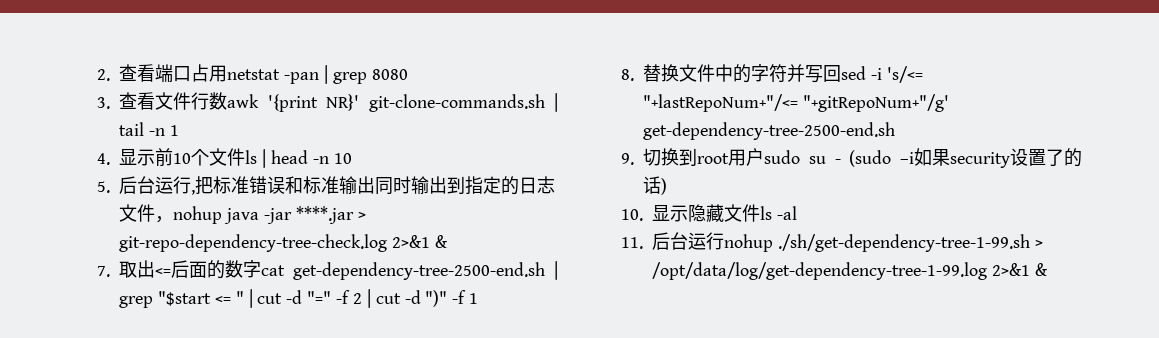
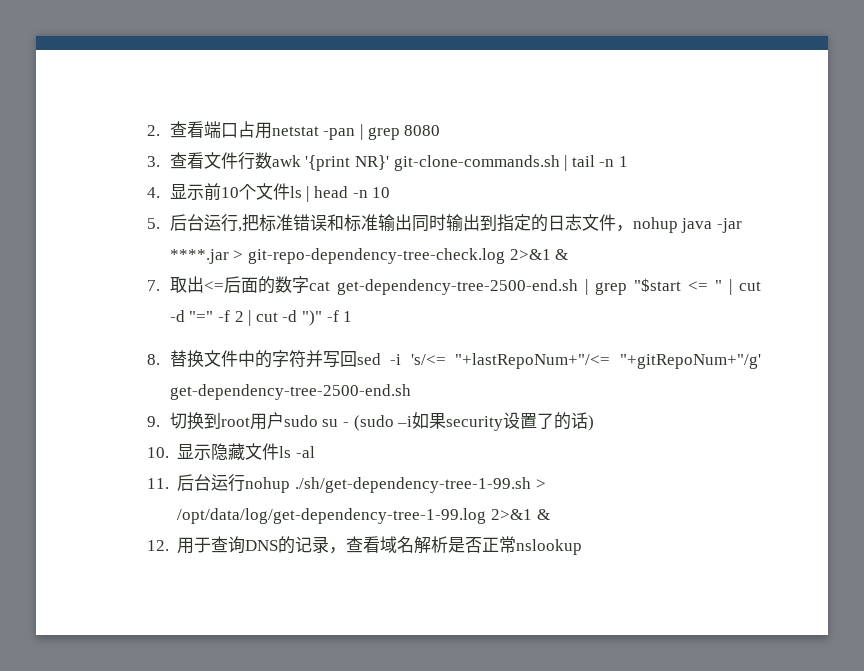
+ 12.用于查询DNS的记录，查看域名解析是否正常nslookup

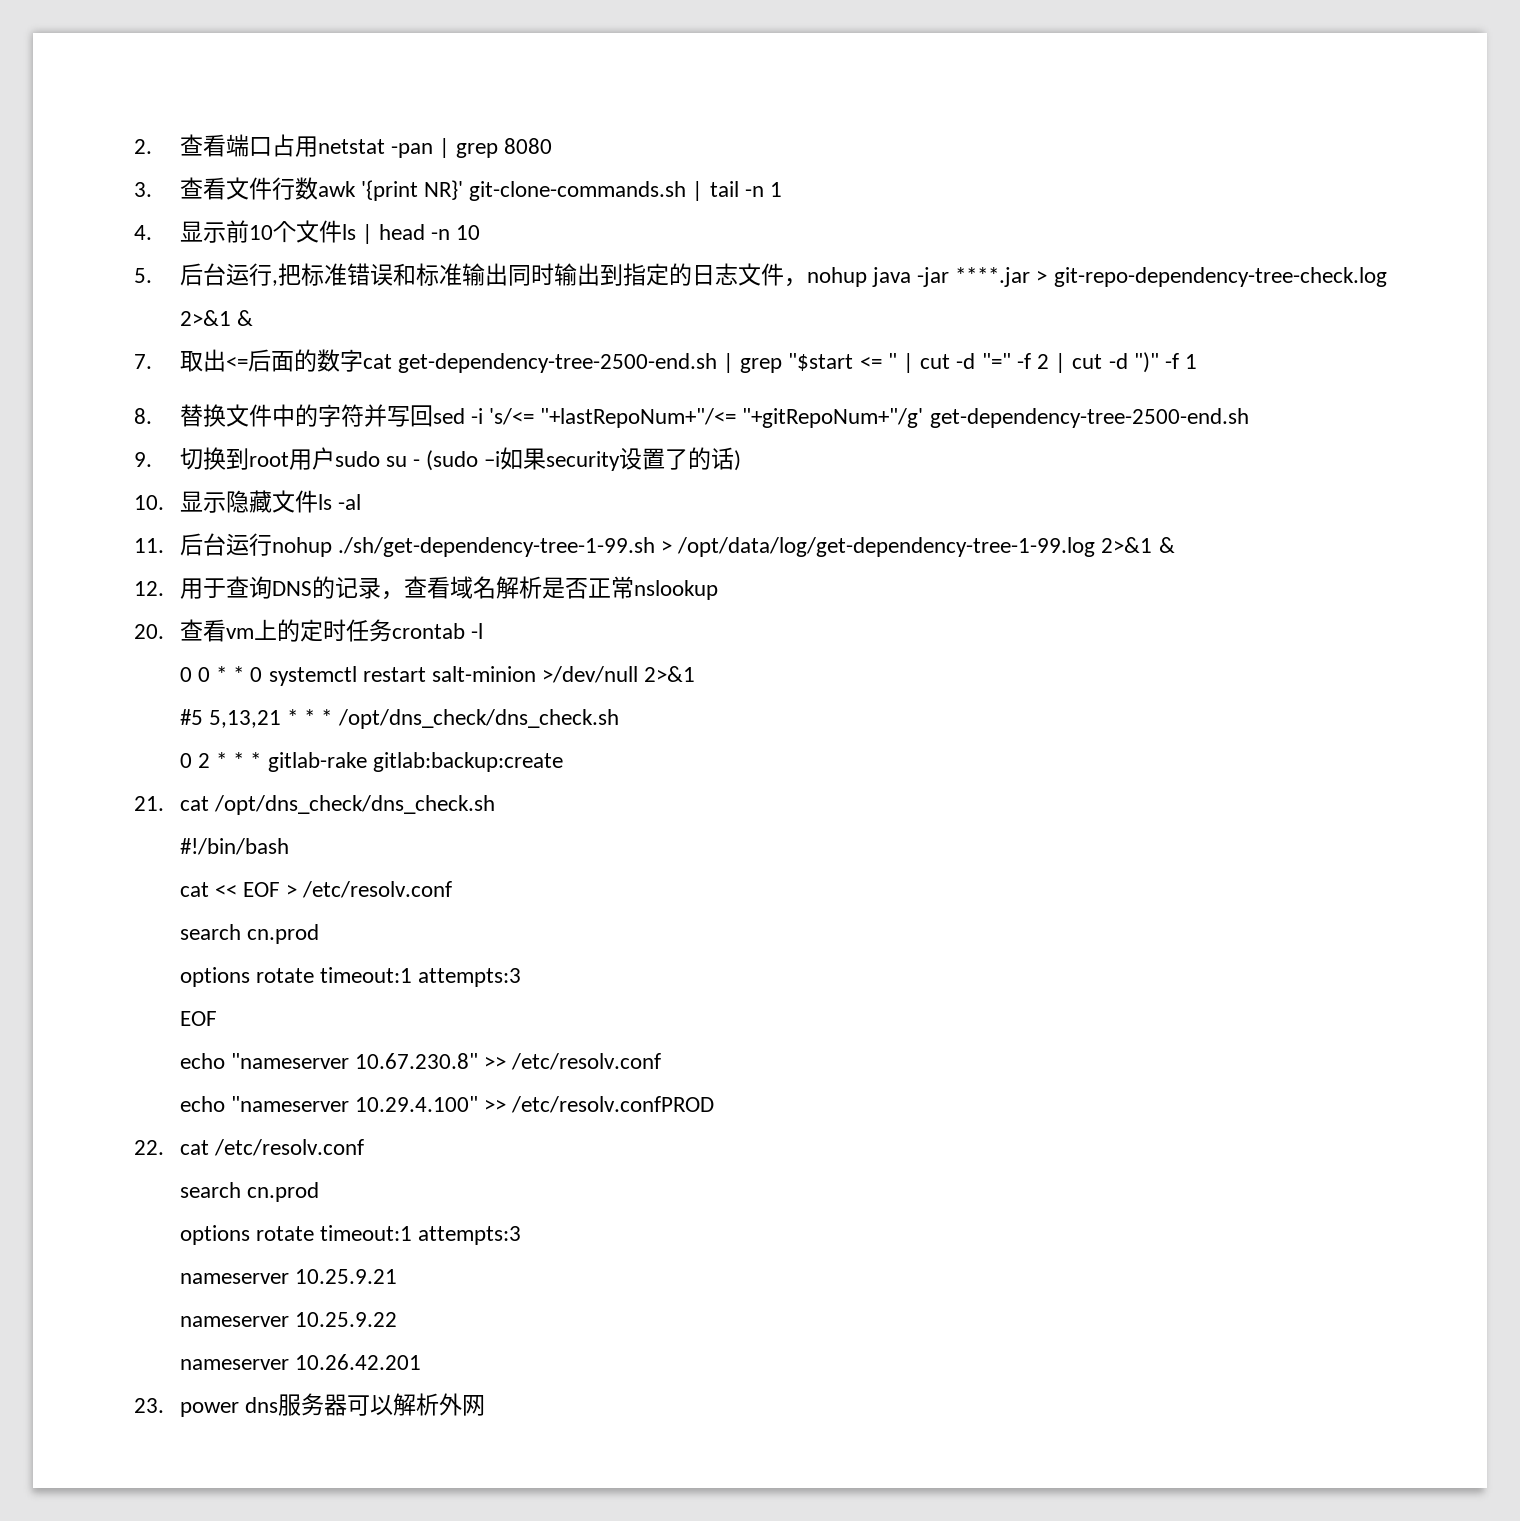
+ 20.查看vm上的定时任务crontab -l
+ 0 0 * * 0 systemctl restart salt-minion >/dev/null 2>&1
+ #5 5,13,21 * * * /opt/dns_check/dns_check.sh
+ 0 2 * * * gitlab-rake gitlab:backup:create
+ 21. cat /opt/dns_check/dns_check.sh
+ #!/bin/bash
+ cat << EOF > /etc/resolv.conf
+ search cn.prod
+ options rotate timeout:1 attempts:3
+ EOF
+ echo "nameserver 10.67.230.8" >> /etc/resolv.conf
+ echo "nameserver 10.29.4.100" >> /etc/resolv.confPROD
+ 22. cat /etc/resolv.conf
+ search cn.prod
+ options rotate timeout:1 attempts:3
+ nameserver 10.25.9.21
+ nameserver 10.25.9.22
+ nameserver 10.26.42.201
+ 23. power dns服务器可以解析外网

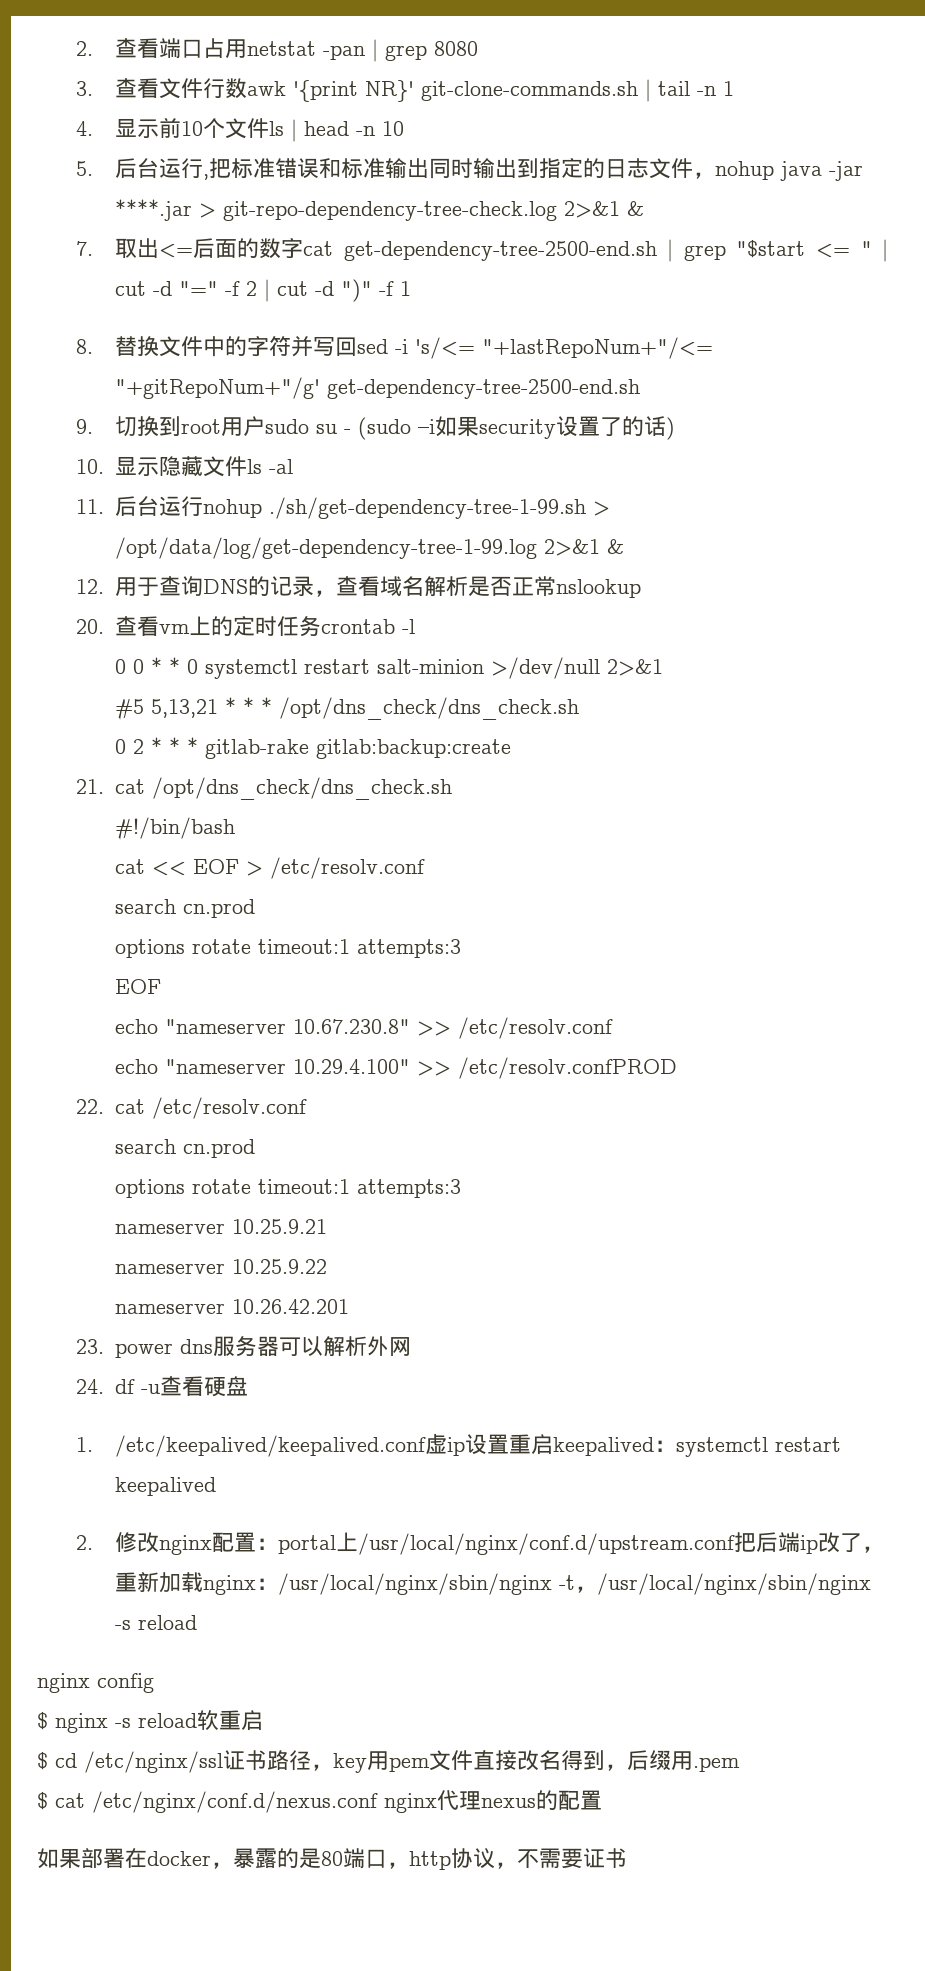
+ 24. df -u查看硬盘
+ 1. /etc/keepalived/keepalived.conf虚ip设置重启keepalived：systemctl restart keepalived
+ 2.修改nginx配置：portal上/usr/local/nginx/conf.d/upstream.conf把后端ip改了，重新加载nginx：/usr/local/nginx/sbin/nginx -t，/usr/local/nginx/sbin/nginx -s reload
+ nginx config
+ $ nginx -s reload软重启
+ $ cd /etc/nginx/ssl证书路径，key用pem文件直接改名得到，后缀用.pem
+ $ cat /etc/nginx/conf.d/nexus.conf nginx代理nexus的配置
+ 如果部署在docker，暴露的是80端口，http协议，不需要证书

